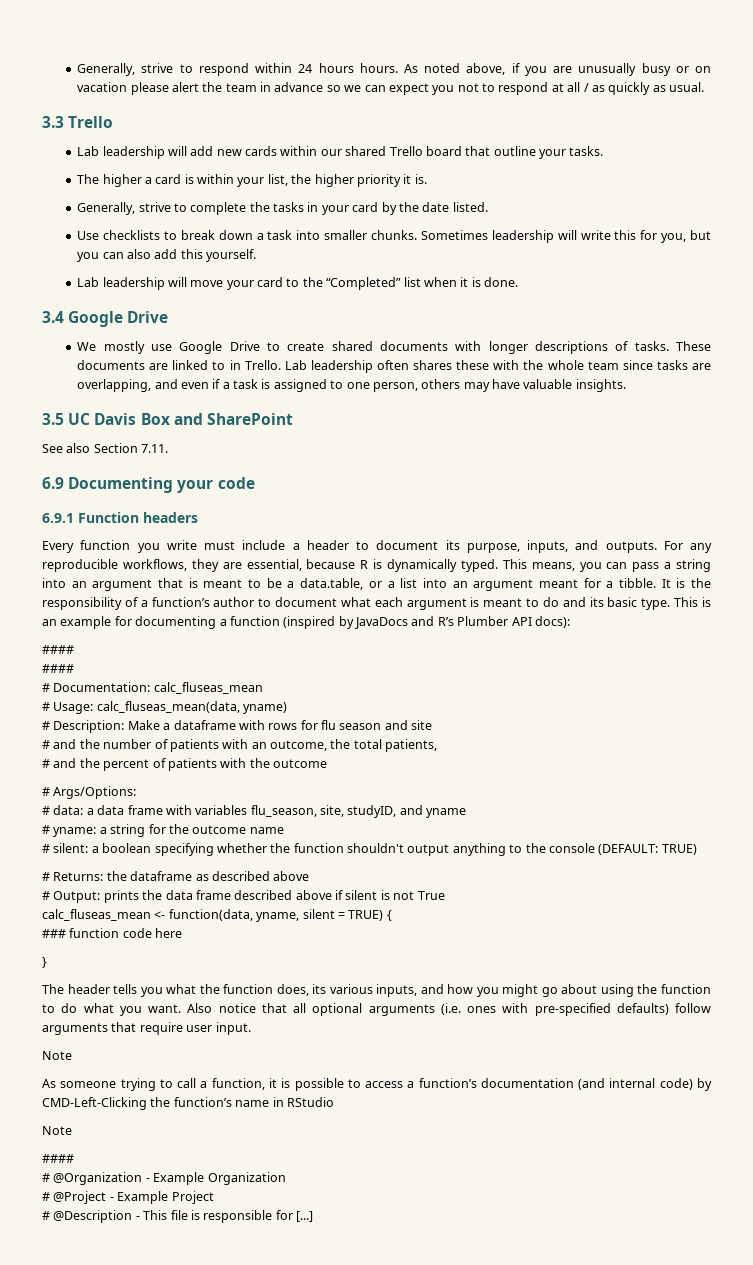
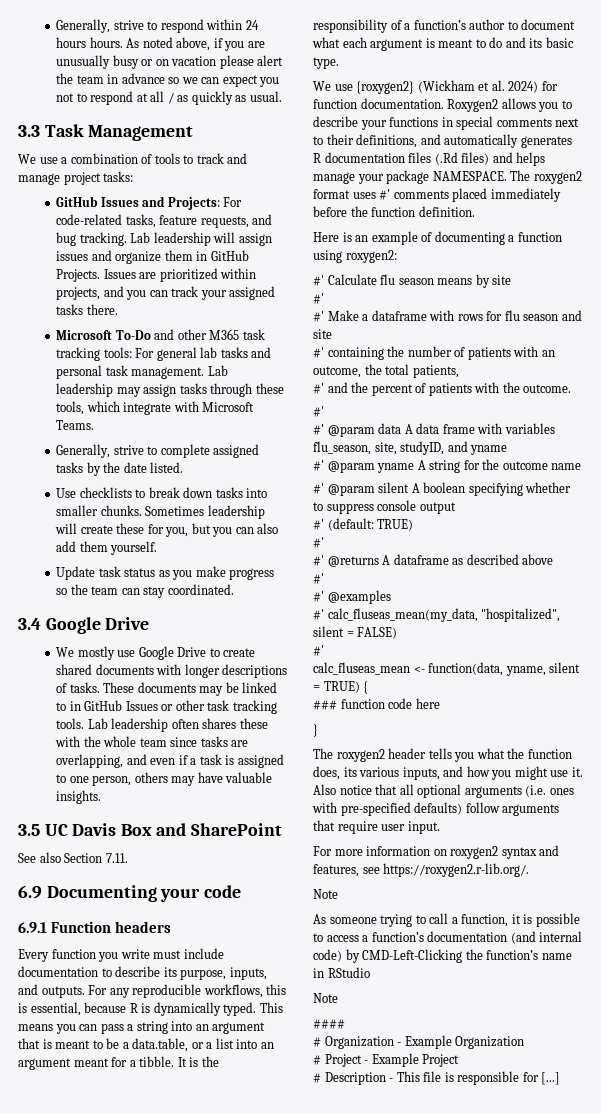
- 3.3 Trello
- Lab leadership will add new cards within our shared Trello board that outline your tasks.
- The higher a card is within your list, the higher priority it is.
+ 3.3 Task Management
+ We use a combination of tools to track and manage project tasks:
+ GitHub Issues and Projects: For code-related tasks, feature requests, and bug tracking. Lab leadership will assign issues and organize them in GitHub Projects. Issues are prioritized within projects, and you can track your assigned tasks there.
+ Microsoft To-Do and other M365 task tracking tools: For general lab tasks and personal task management. Lab leadership may assign tasks through these tools, which integrate with Microsoft Teams.
- Generally, strive to complete the tasks in your card by the date listed.
+ Generally, strive to complete assigned tasks by the date listed.
- Use checklists to break down a task into smaller chunks.
+ Use checklists to break down tasks into smaller chunks.
- Sometimes leadership will write this for you, but you can also add this yourself.
+ Sometimes leadership will create these for you, but you can also add them yourself.
- Lab leadership will move your card to the “Completed” list when it is done.
+ Update task status as you make progress so the team can stay coordinated.
- These documents are linked to in Trello.
+ These documents may be linked to in GitHub Issues or other task tracking tools.
- Every function you write must include a header to document its purpose, inputs, and outputs.
+ Every function you write must include documentation to describe its purpose, inputs, and outputs.
- For any reproducible workflows, they are essential, because R is dynamically typed.
+ For any reproducible workflows, this is essential, because R is dynamically typed.
- This means, you can pass a string into an argument that is meant to be a data.table, or a list into an argument meant for a tibble.
+ This means you can pass a string into an argument that is meant to be a data.table, or a list into an argument meant for a tibble.
- It is the responsibility of a function’s author to document what each argument is meant to do and its basic type. This is an example for documenting a function (inspired by JavaDocs and R’s Plumber API docs):
- ####
- ####
- # Documentation: calc_fluseas_mean
- # Usage: calc_fluseas_mean(data, yname)
- # Description: Make a dataframe with rows for flu season and site
+ It is the responsibility of a function’s author to document what each argument is meant to do and its basic type.
+ We use {roxygen2} (Wickham et al. 2024) for function documentation. Roxygen2 allows you to describe your functions in special comments next to their definitions, and automatically generates R documentation files (.Rd files) and helps manage your package NAMESPACE. The roxygen2 format uses #' comments placed immediately before the function definition.
+ Here is an example of documenting a function using roxygen2:
+ #' Calculate flu season means by site
+ #'
+ #' Make a dataframe with rows for flu season and site
- # and the number of patients with an outcome, the total patients,
+ #' containing the number of patients with an outcome, the total patients,
- # and the percent of patients with the outcome
- # Args/Options:
- # data: a data frame with variables flu_season, site, studyID, and yname
+ #' and the percent of patients with the outcome.
+ #'
+ #' @param data A data frame with variables flu_season, site, studyID, and yname
- # yname: a string for the outcome name
+ #' @param yname A string for the outcome name
- # silent: a boolean specifying whether the function shouldn't output anything to the console (DEFAULT: TRUE)
- # Returns: the dataframe as described above
- # Output: prints the data frame described above if silent is not True
+ #' @param silent A boolean specifying whether to suppress console output
+ #' (default: TRUE)
+ #'
+ #' @returns A dataframe as described above
+ #'
+ #' @examples
+ #' calc_fluseas_mean(my_data, "hospitalized", silent = FALSE)
+ #'
- The header tells you what the function does, its various inputs, and how you might go about using the function to do what you want.
+ The roxygen2 header tells you what the function does, its various inputs, and how you might use it.
+ For more information on roxygen2 syntax and features, see https://roxygen2.r-lib.org/.
- # @Organization - Example Organization
+ # Organization - Example Organization
- # @Project - Example Project
+ # Project - Example Project
- # @Description - This file is responsible for [...]
+ # Description - This file is responsible for [...]

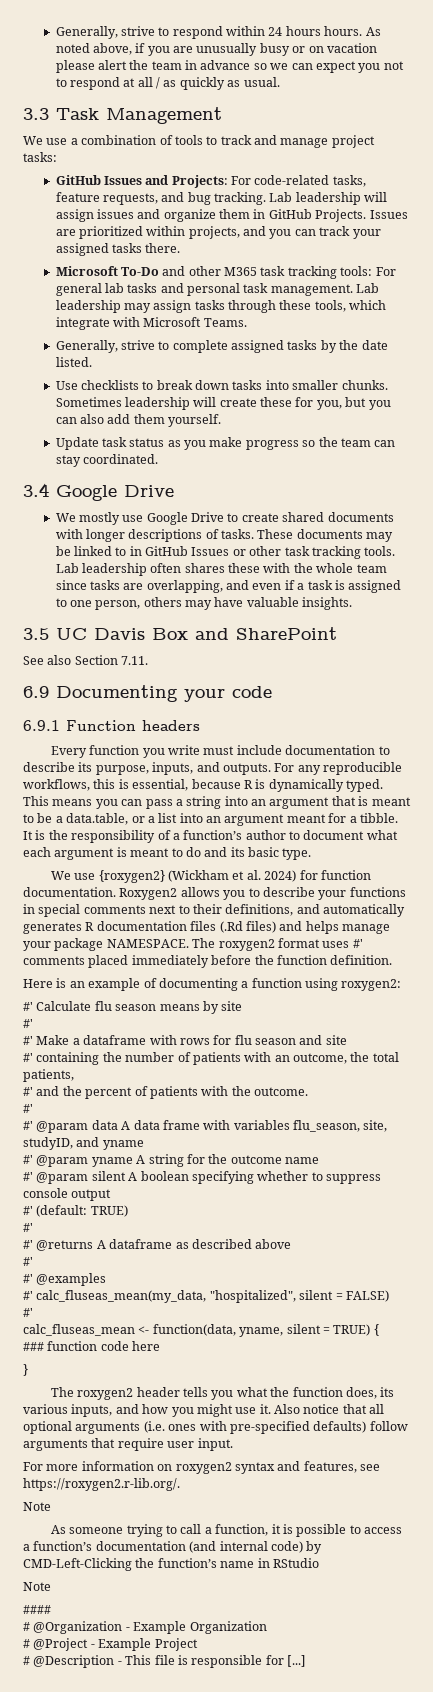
- # Organization - Example Organization
+ # @Organization - Example Organization
- # Project - Example Project
+ # @Project - Example Project
- # Description - This file is responsible for [...]
+ # @Description - This file is responsible for [...]

